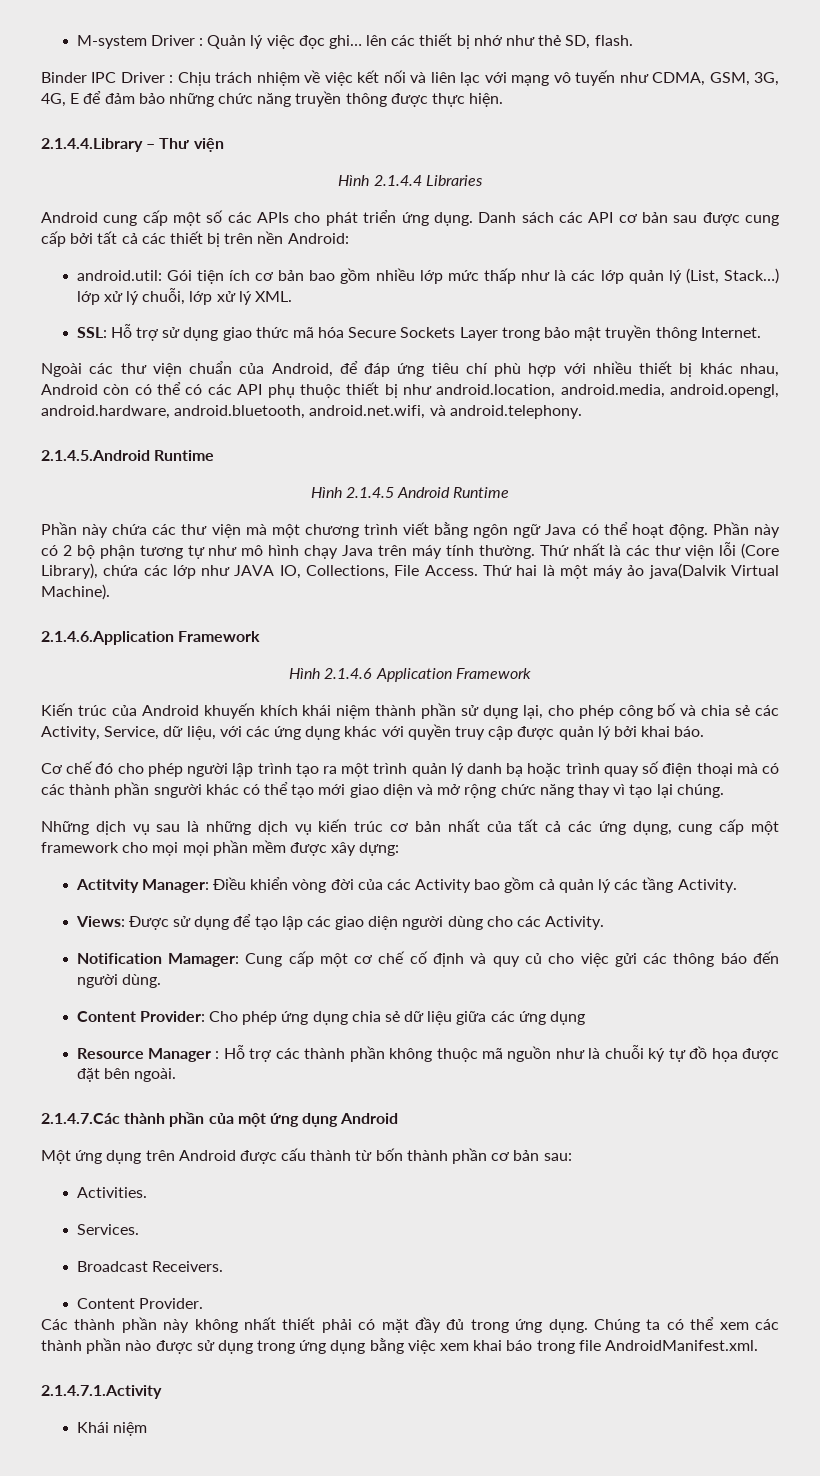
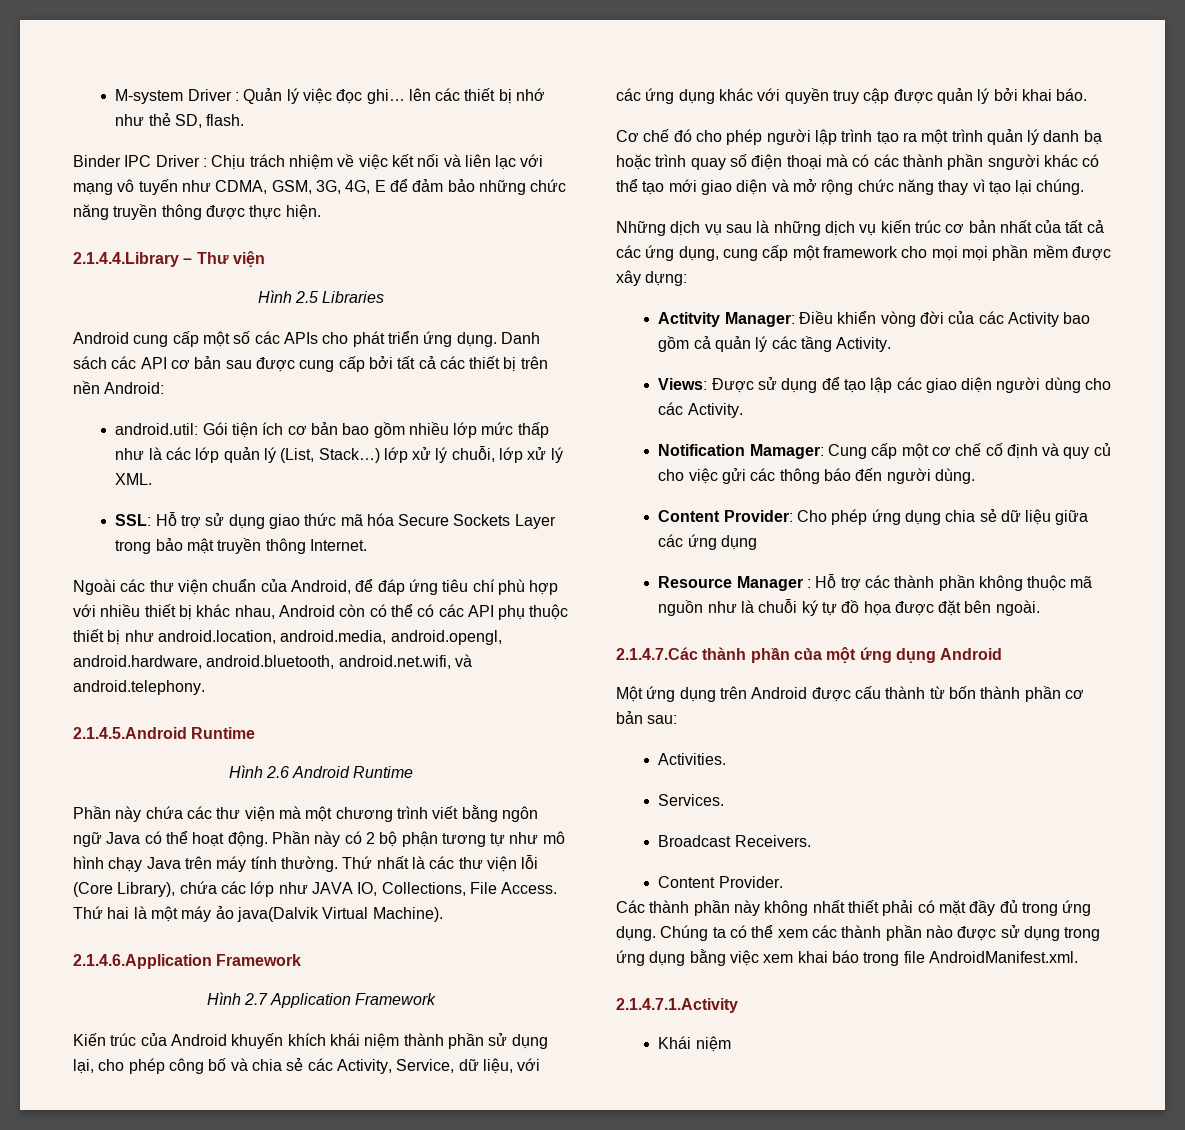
- Hình 2.1.4.4 Libraries
+ Hình 2.5 Libraries
- Hình 2.1.4.5 Android Runtime
+ Hình 2.6 Android Runtime
- Hình 2.1.4.6 Application Framework
+ Hình 2.7 Application Framework

